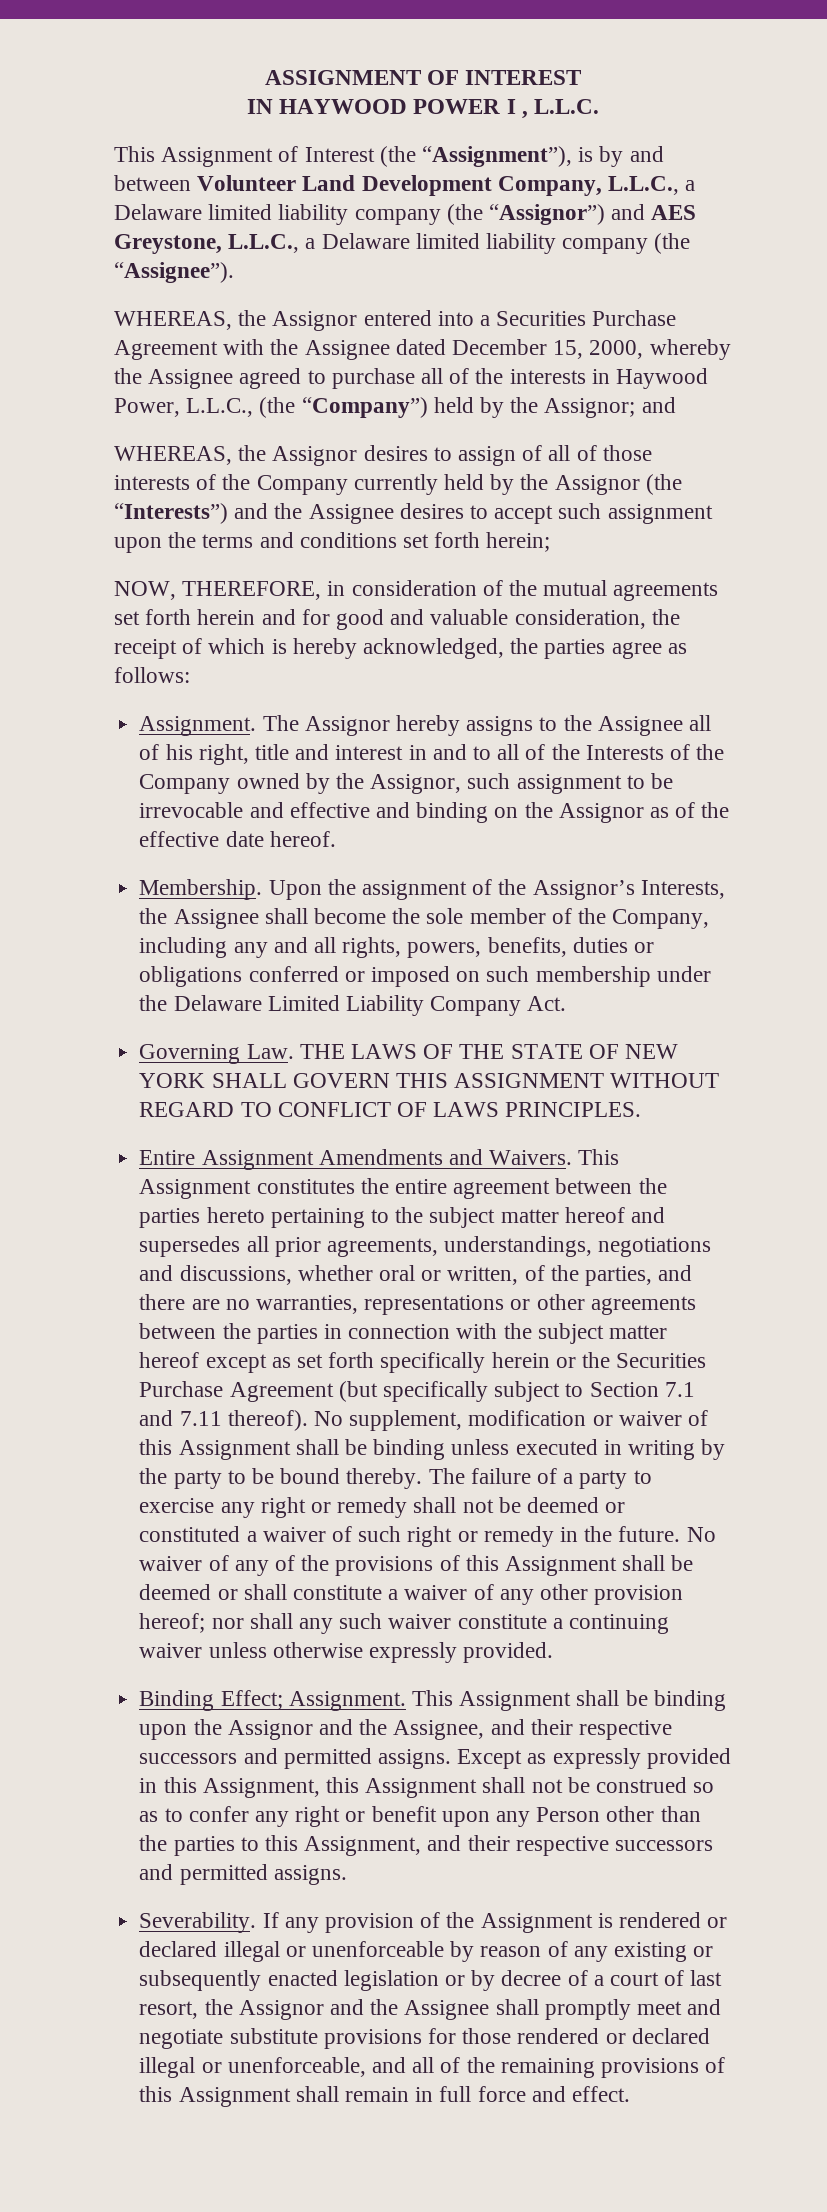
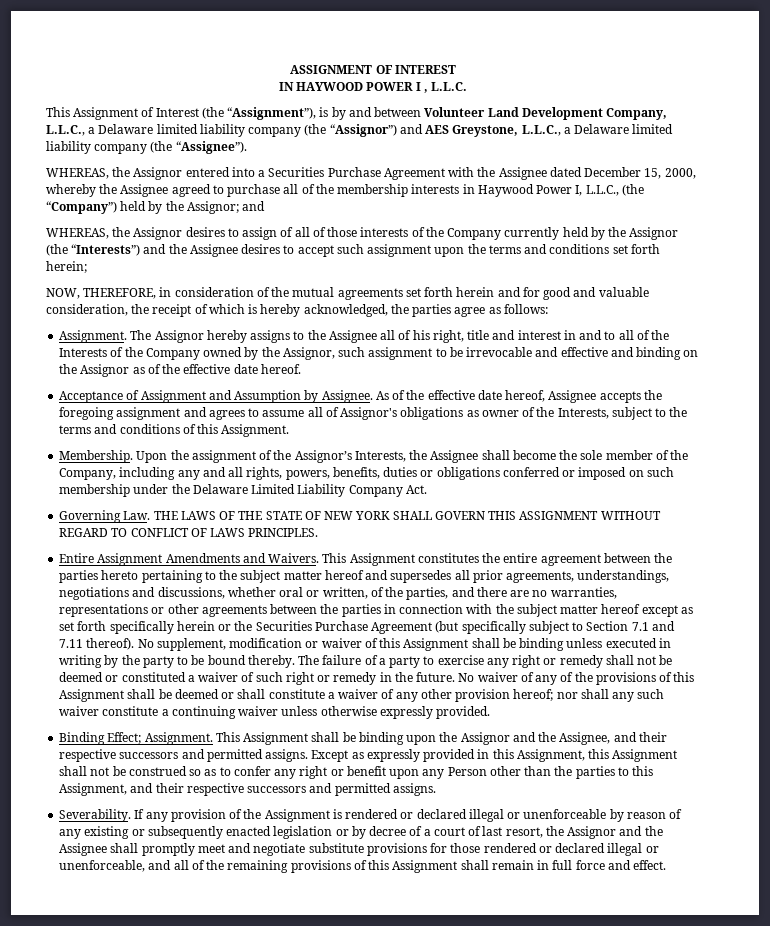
- WHEREAS, the Assignor entered into a Securities Purchase Agreement with the Assignee dated December 15, 2000, whereby the Assignee agreed to purchase all of the interests in Haywood Power, L.L.C., (the “Company”) held by the Assignor; and
+ WHEREAS, the Assignor entered into a Securities Purchase Agreement with the Assignee dated December 15, 2000, whereby the Assignee agreed to purchase all of the membership interests in Haywood Power I, L.L.C., (the “Company”) held by the Assignor; and
+ Acceptance of Assignment and Assumption by Assignee. As of the effective date hereof, Assignee accepts the foregoing assignment and agrees to assume all of Assignor's obligations as owner of the Interests, subject to the terms and conditions of this Assignment.

